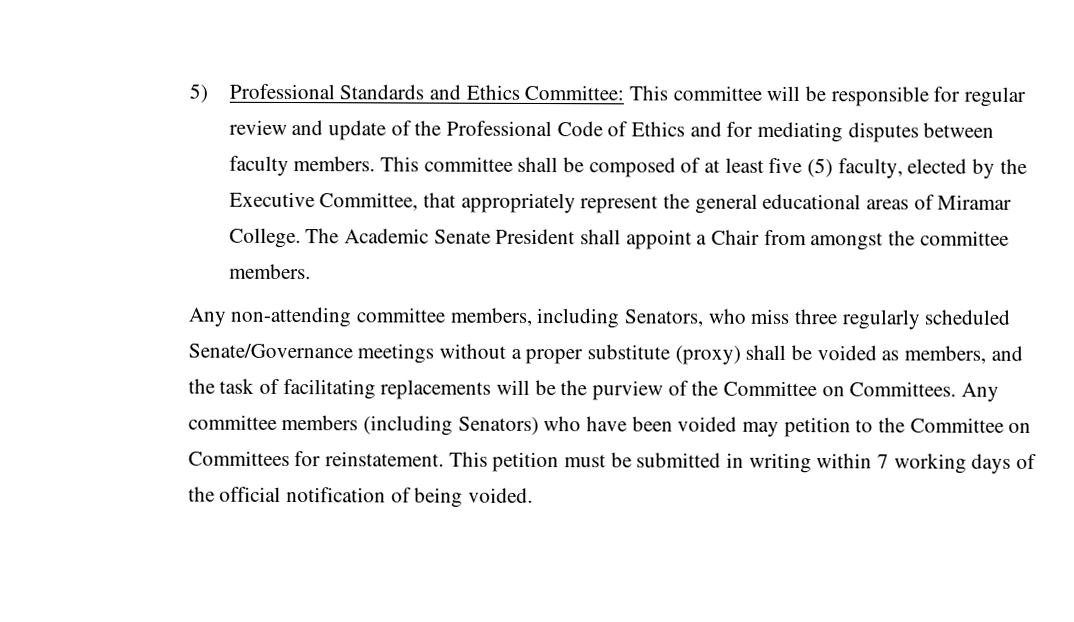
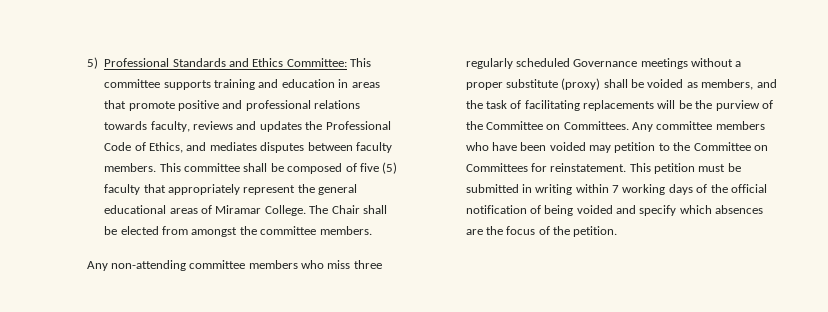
- 5) Professional Standards and Ethics Committee: This committee will be responsible for regular review and update of the Professional Code of Ethics and for mediating disputes between faculty members.
+ 5) Professional Standards and Ethics Committee: This committee supports training and education in areas that promote positive and professional relations towards faculty, reviews and updates the Professional Code of Ethics, and mediates disputes between faculty members.
- This committee shall be composed of at least five (5) faculty, elected by the Executive Committee, that appropriately represent the general educational areas of Miramar College.
+ This committee shall be composed of five (5) faculty that appropriately represent the general educational areas of Miramar College.
- The Academic Senate President shall appoint a Chair from amongst the committee members.
+ The Chair shall be elected from amongst the committee members.
- Any non-attending committee members, including Senators, who miss three regularly scheduled Senate/Governance meetings without a proper substitute (proxy) shall be voided as members, and the task of facilitating replacements will be the purview of the Committee on Committees.
+ Any non-attending committee members who miss three regularly scheduled Governance meetings without a proper substitute (proxy) shall be voided as members, and the task of facilitating replacements will be the purview of the Committee on Committees.
- Any committee members (including Senators) who have been voided may petition to the Committee on Committees for reinstatement.
+ Any committee members who have been voided may petition to the Committee on Committees for reinstatement.
- This petition must be submitted in writing within 7 working days of the official notification of being voided.
+ This petition must be submitted in writing within 7 working days of the official notification of being voided and specify which absences are the focus of the petition.

